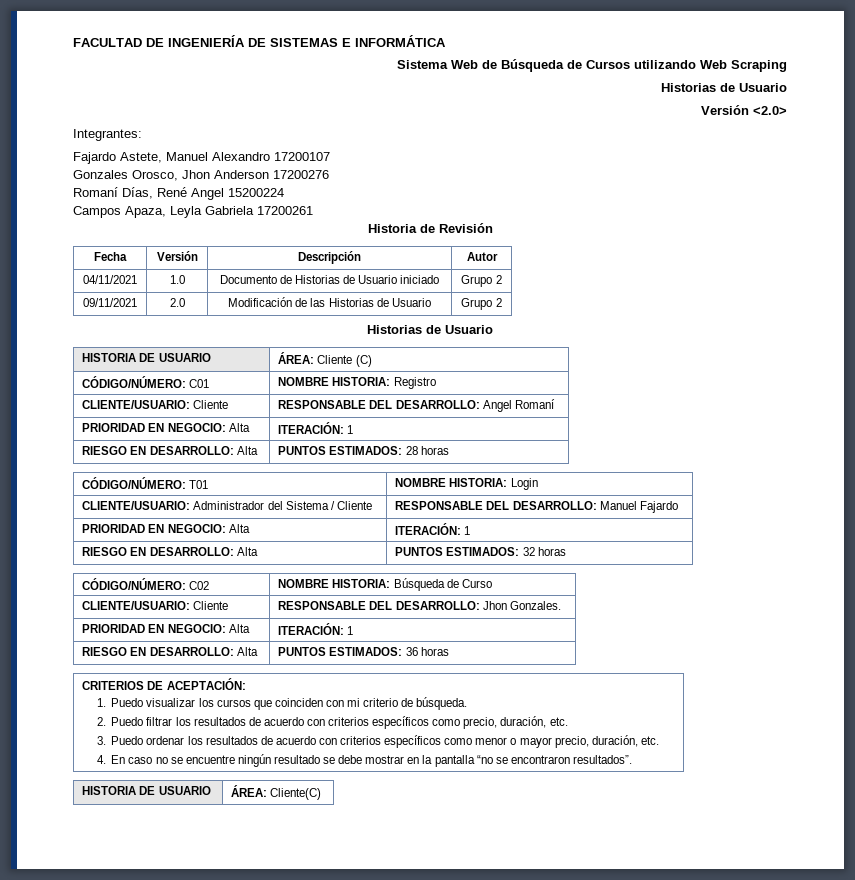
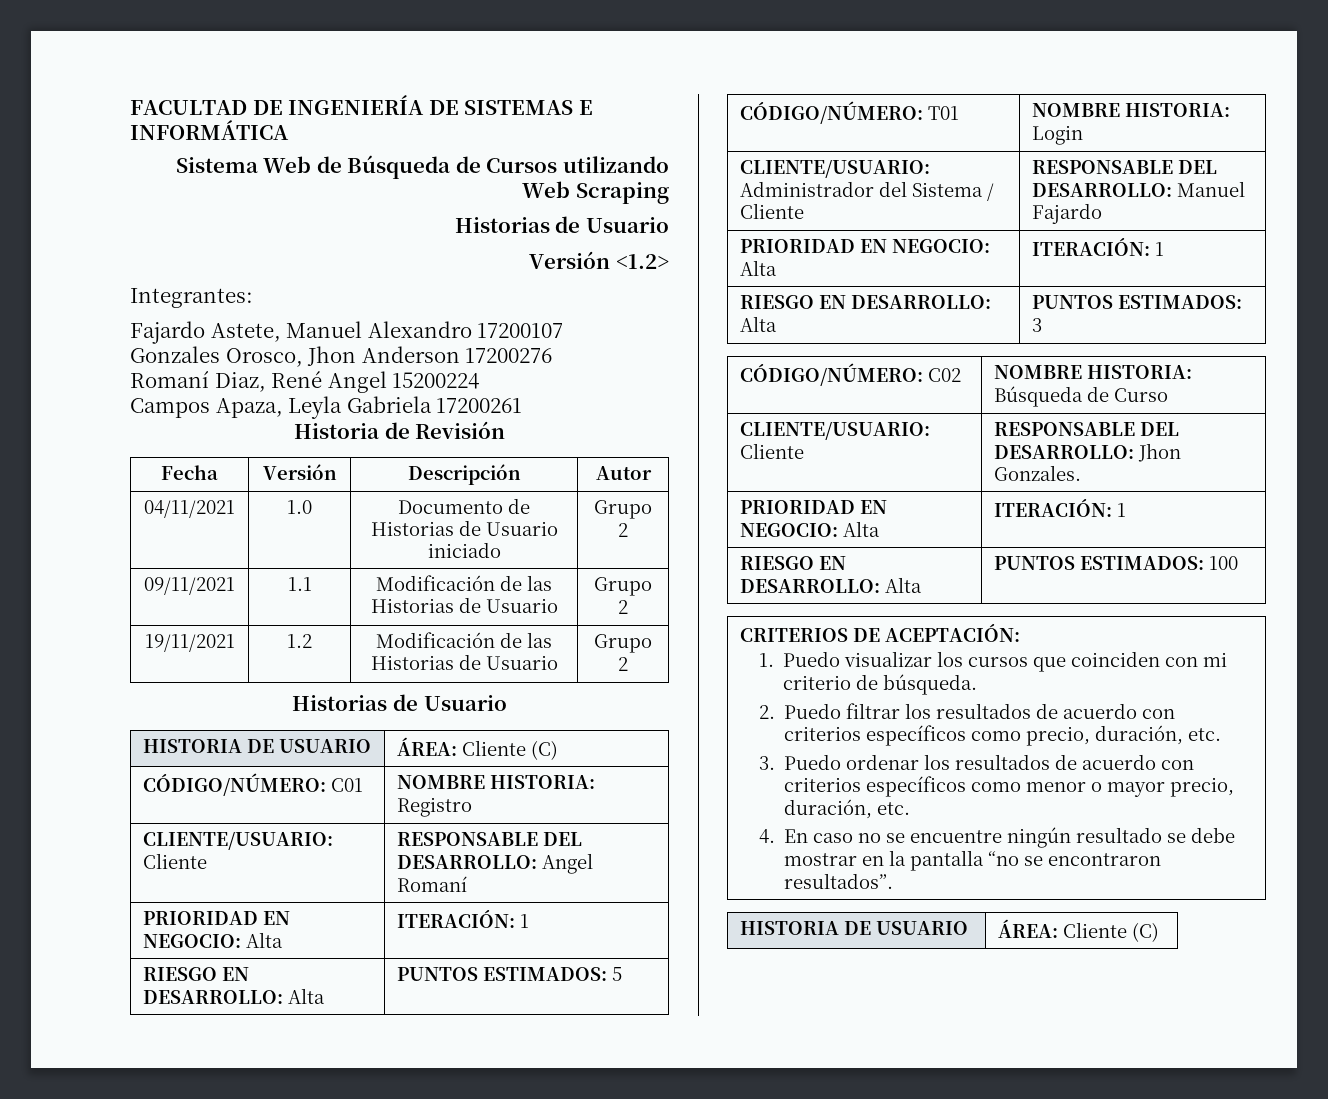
- Versión <2.0>
+ Versión <1.2>
- Romaní Días, René Angel 15200224
+ Romaní Diaz, René Angel 15200224
- 09/11/2021 | 2.0 | Modificación de las Historias de Usuario | Grupo 2
+ 09/11/2021 | 1.1 | Modificación de las Historias de Usuario | Grupo 2
+ 19/11/2021 | 1.2 | Modificación de las Historias de Usuario | Grupo 2
- RIESGO EN DESARROLLO: Alta | PUNTOS ESTIMADOS: 28 horas
+ RIESGO EN DESARROLLO: Alta | PUNTOS ESTIMADOS: 5
- RIESGO EN DESARROLLO: Alta | PUNTOS ESTIMADOS: 32 horas
+ RIESGO EN DESARROLLO: Alta | PUNTOS ESTIMADOS: 3
- RIESGO EN DESARROLLO: Alta | PUNTOS ESTIMADOS: 36 horas
+ RIESGO EN DESARROLLO: Alta | PUNTOS ESTIMADOS: 100
  4. En caso no se encuentre ningún resultado se debe mostrar en la pantalla “no se encontraron resultados”.
- HISTORIA DE USUARIO | ÁREA: Cliente(C)
+ HISTORIA DE USUARIO | ÁREA: Cliente (C)

